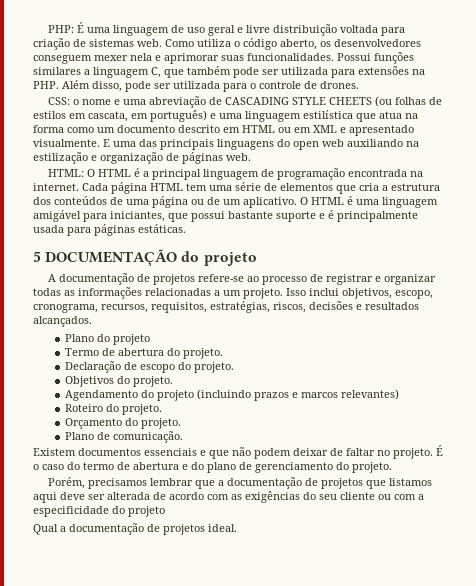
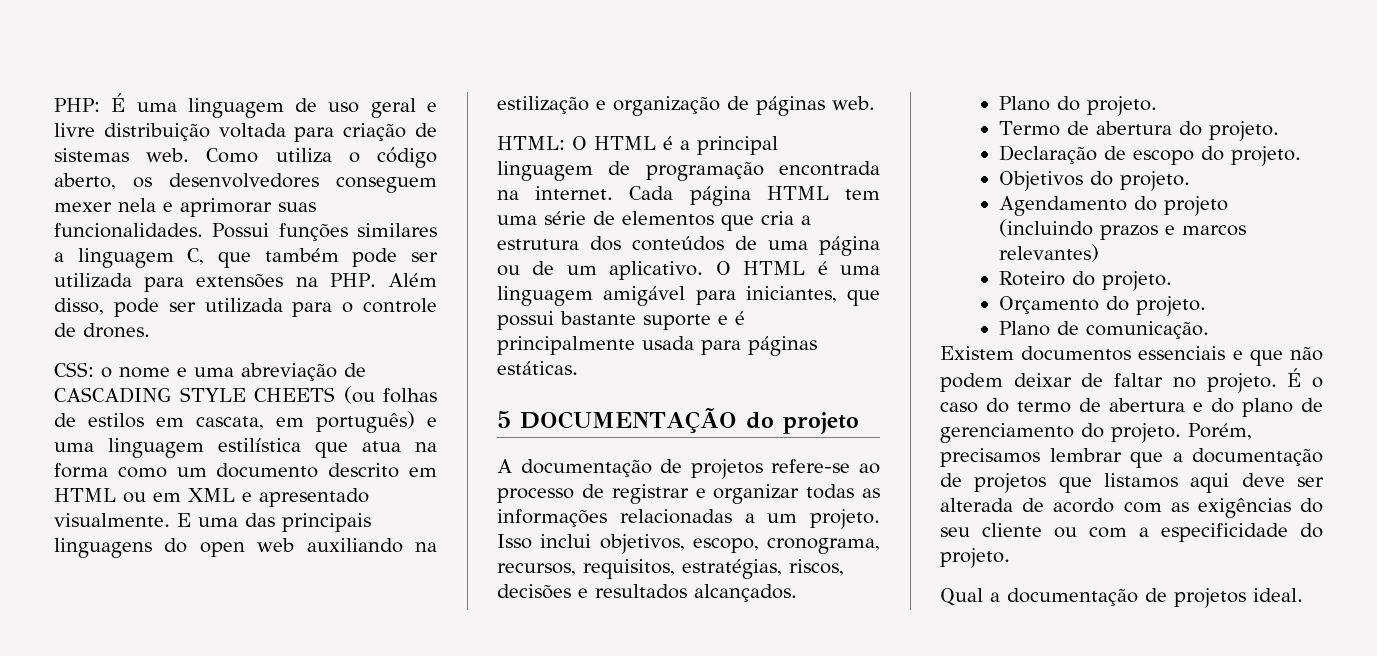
- Plano do projeto
+ Plano do projeto.
- É o caso do termo de abertura e do plano de gerenciamento do projeto.
- Porém, precisamos lembrar que a documentação de projetos que listamos aqui deve ser alterada de acordo com as exigências do seu cliente ou com a especificidade do projeto
+ É o caso do termo de abertura e do plano de gerenciamento do projeto. Porém, precisamos lembrar que a documentação de projetos que listamos aqui deve ser alterada de acordo com as exigências do seu cliente ou com a especificidade do projeto.

